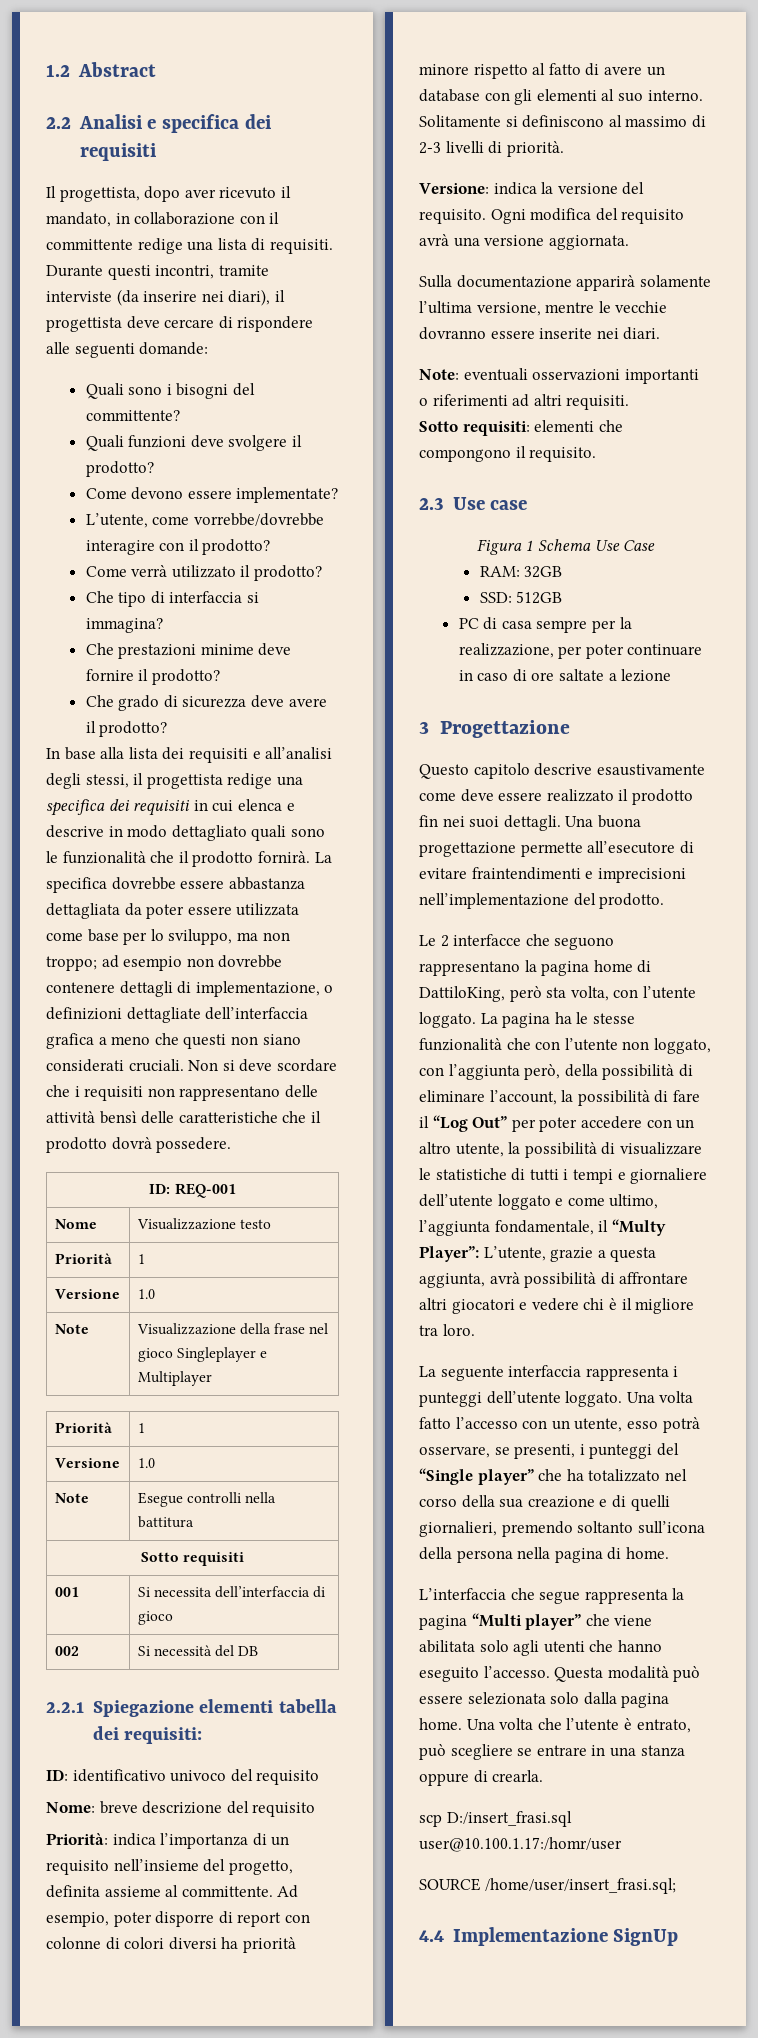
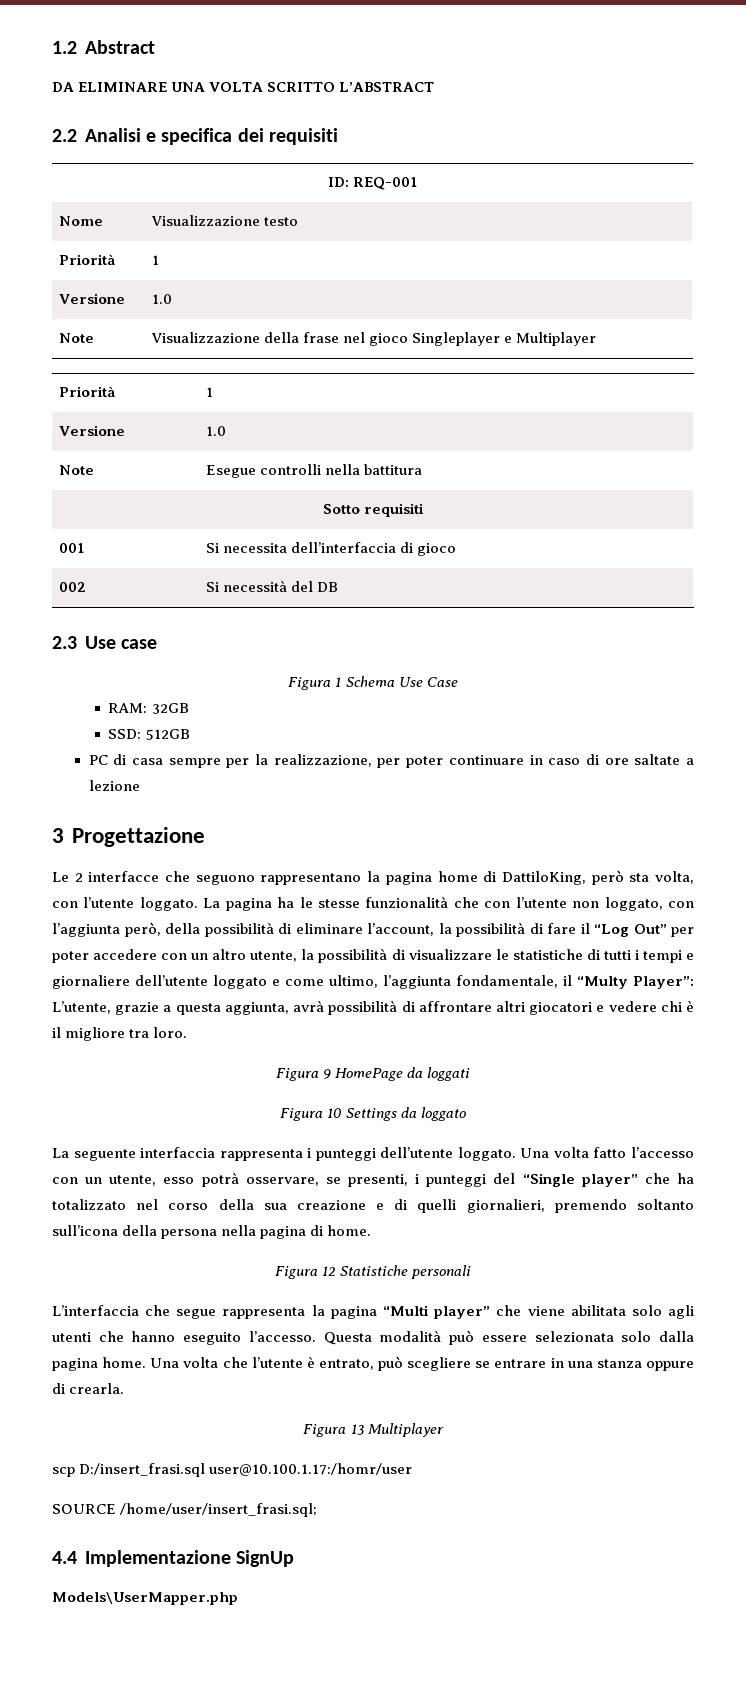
+ DA ELIMINARE UNA VOLTA SCRITTO L’ABSTRACT
- Il progettista, dopo aver ricevuto il mandato, in collaborazione con il committente redige una lista di requisiti. Durante questi incontri, tramite interviste (da inserire nei diari), il progettista deve cercare di rispondere alle seguenti domande:
- Quali sono i bisogni del committente?
- Quali funzioni deve svolgere il prodotto?
- Come devono essere implementate?
- L’utente, come vorrebbe/dovrebbe interagire con il prodotto?
- Come verrà utilizzato il prodotto?
- Che tipo di interfaccia si immagina?
- Che prestazioni minime deve fornire il prodotto?
- Che grado di sicurezza deve avere il prodotto?
- In base alla lista dei requisiti e all’analisi degli stessi, il progettista redige una specifica dei requisiti in cui elenca e descrive in modo dettagliato quali sono le funzionalità che il prodotto fornirà. La specifica dovrebbe essere abbastanza dettagliata da poter essere utilizzata come base per lo sviluppo, ma non troppo; ad esempio non dovrebbe contenere dettagli di implementazione, o definizioni dettagliate dell’interfaccia grafica a meno che questi non siano considerati cruciali. Non si deve scordare che i requisiti non rappresentano delle attività bensì delle caratteristiche che il prodotto dovrà possedere.
- 2.2.1 Spiegazione elementi tabella dei requisiti:
- ID: identificativo univoco del requisito
- Nome: breve descrizione del requisito
- Priorità: indica l’importanza di un requisito nell’insieme del progetto, definita assieme al committente. Ad esempio, poter disporre di report con colonne di colori diversi ha priorità minore rispetto al fatto di avere un database con gli elementi al suo interno. Solitamente si definiscono al massimo di 2-3 livelli di priorità.
- Versione: indica la versione del requisito. Ogni modifica del requisito avrà una versione aggiornata.
- Sulla documentazione apparirà solamente l’ultima versione, mentre le vecchie dovranno essere inserite nei diari.
- Note: eventuali osservazioni importanti o riferimenti ad altri requisiti.
- Sotto requisiti: elementi che compongono il requisito.
- Questo capitolo descrive esaustivamente come deve essere realizzato il prodotto fin nei suoi dettagli. Una buona progettazione permette all’esecutore di evitare fraintendimenti e imprecisioni nell’implementazione del prodotto.
+ Figura 9 HomePage da loggati
+ Figura 10 Settings da loggato
+ Figura 12 Statistiche personali
+ Figura 13 Multiplayer
+ Models\UserMapper.php

